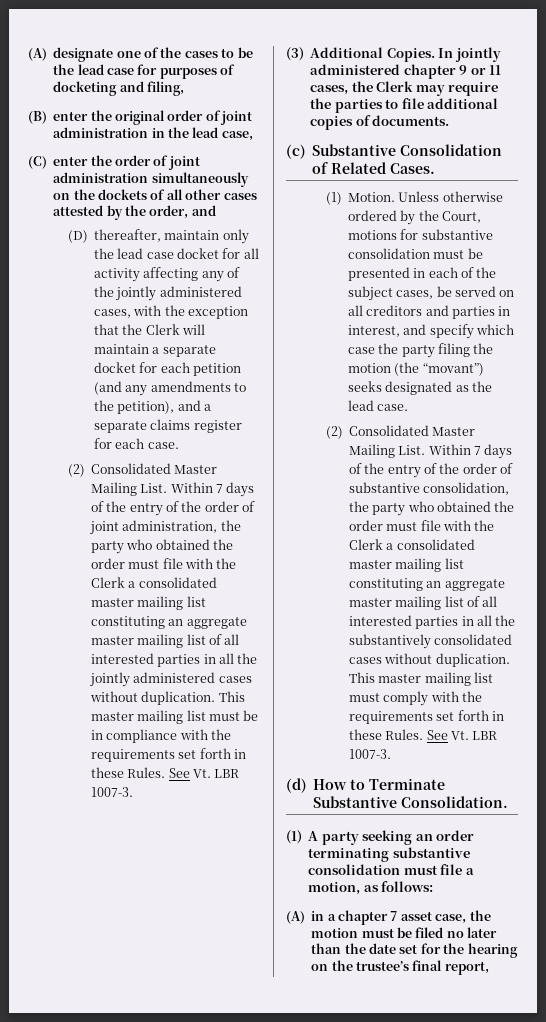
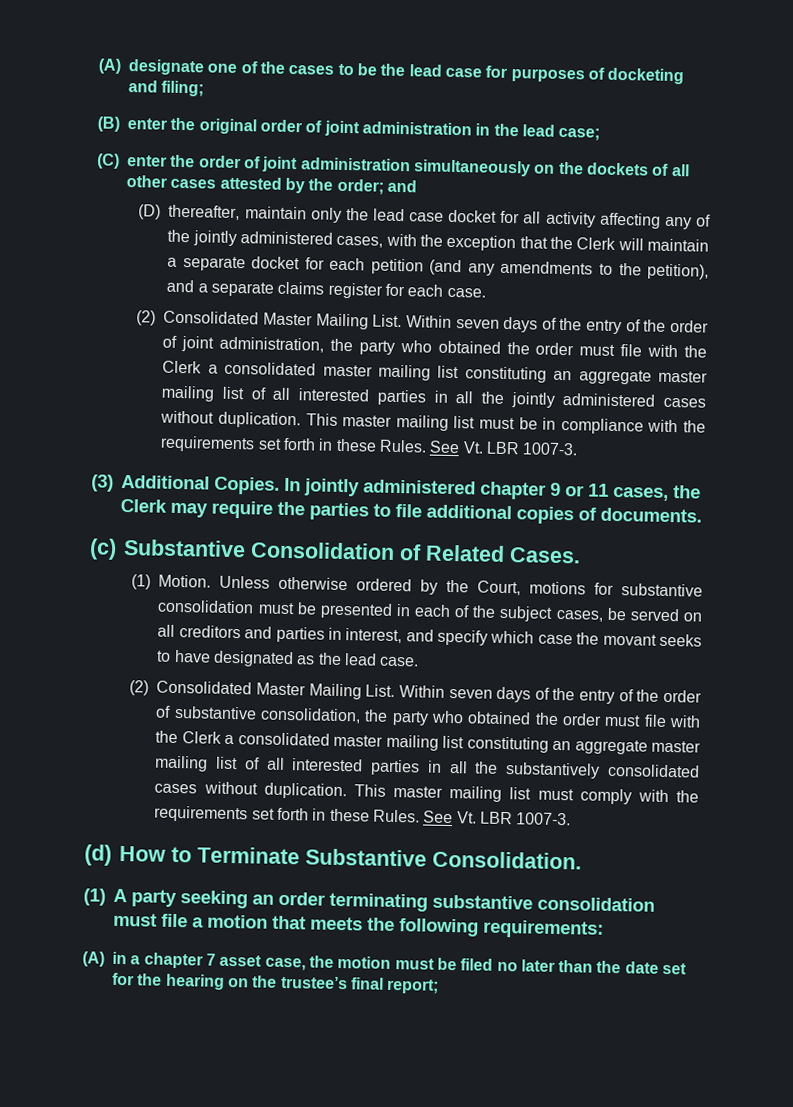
- (A) designate one of the cases to be the lead case for purposes of docketing and filing,
+ (A) designate one of the cases to be the lead case for purposes of docketing and filing;
- (B) enter the original order of joint administration in the lead case,
+ (B) enter the original order of joint administration in the lead case;
- (C) enter the order of joint administration simultaneously on the dockets of all other cases attested by the order, and
+ (C) enter the order of joint administration simultaneously on the dockets of all other cases attested by the order; and
- Within 7 days of the entry of the order of joint administration, the party who obtained the order must file with the Clerk a consolidated master mailing list constituting an aggregate master mailing list of all interested parties in all the jointly administered cases without duplication.
+ Within seven days of the entry of the order of joint administration, the party who obtained the order must file with the Clerk a consolidated master mailing list constituting an aggregate master mailing list of all interested parties in all the jointly administered cases without duplication.
- Unless otherwise ordered by the Court, motions for substantive consolidation must be presented in each of the subject cases, be served on all creditors and parties in interest, and specify which case the party filing the motion (the “movant”) seeks designated as the lead case.
+ Unless otherwise ordered by the Court, motions for substantive consolidation must be presented in each of the subject cases, be served on all creditors and parties in interest, and specify which case the movant seeks to have designated as the lead case.
- Within 7 days of the entry of the order of substantive consolidation, the party who obtained the order must file with the Clerk a consolidated master mailing list constituting an aggregate master mailing list of all interested parties in all the substantively consolidated cases without duplication.
+ Within seven days of the entry of the order of substantive consolidation, the party who obtained the order must file with the Clerk a consolidated master mailing list constituting an aggregate master mailing list of all interested parties in all the substantively consolidated cases without duplication.
- (1) A party seeking an order terminating substantive consolidation must file a motion, as follows:
+ (1) A party seeking an order terminating substantive consolidation must file a motion that meets the following requirements:
- (A) in a chapter 7 asset case, the motion must be filed no later than the date set for the hearing on the trustee’s final report,
+ (A) in a chapter 7 asset case, the motion must be filed no later than the date set for the hearing on the trustee’s final report;

